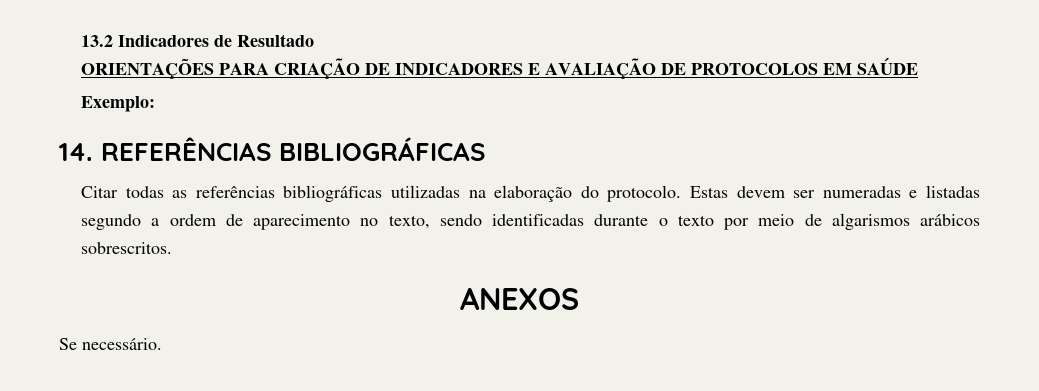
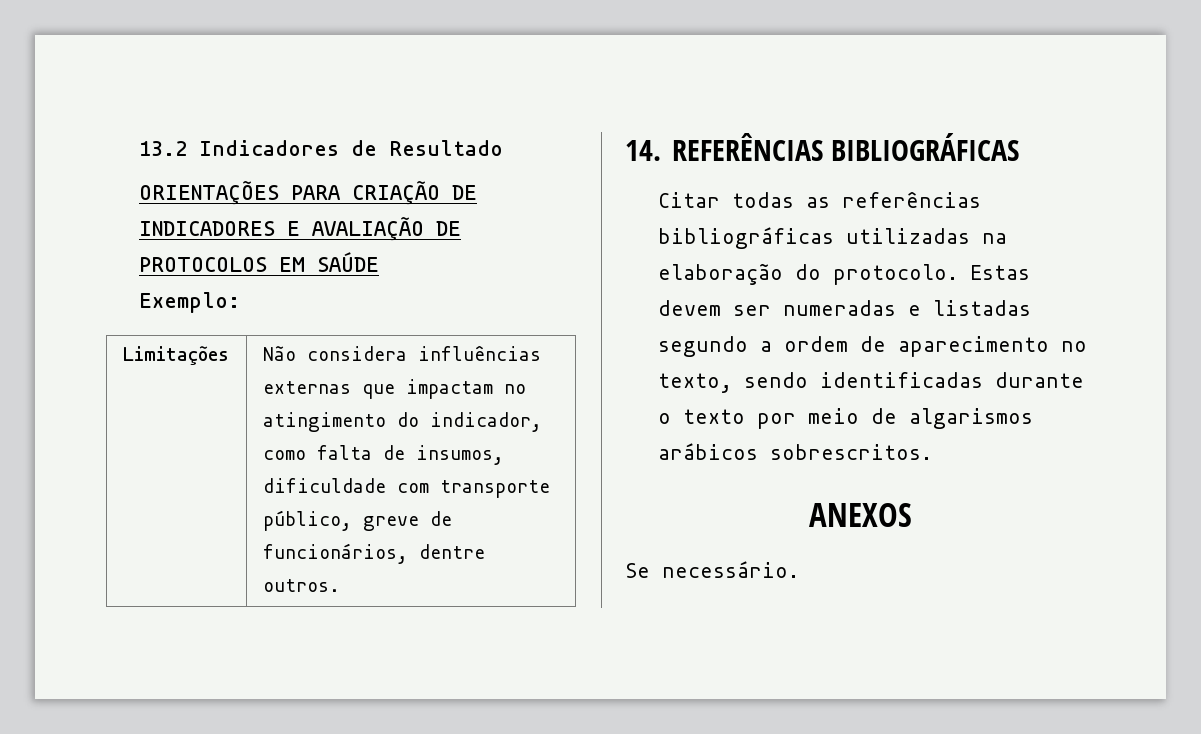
+ Limitações | Não considera influências externas que impactam no atingimento do indicador, como falta de insumos, dificuldade com transporte público, greve de funcionários, dentre outros.

